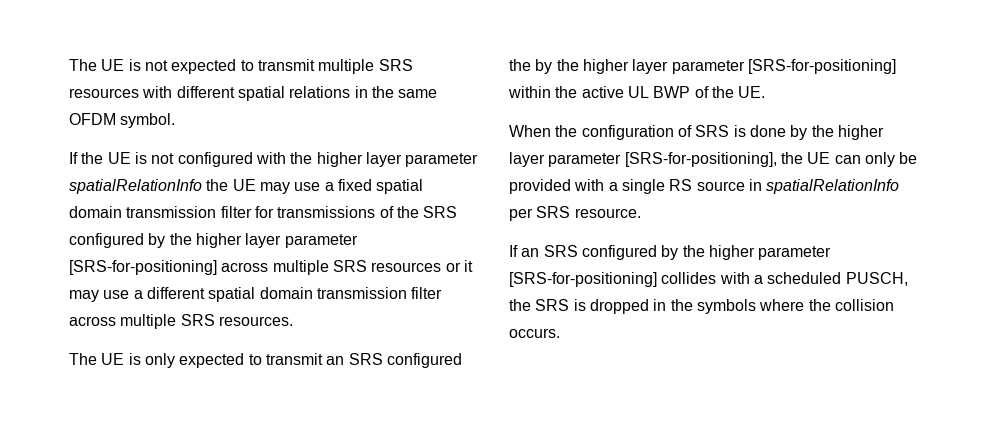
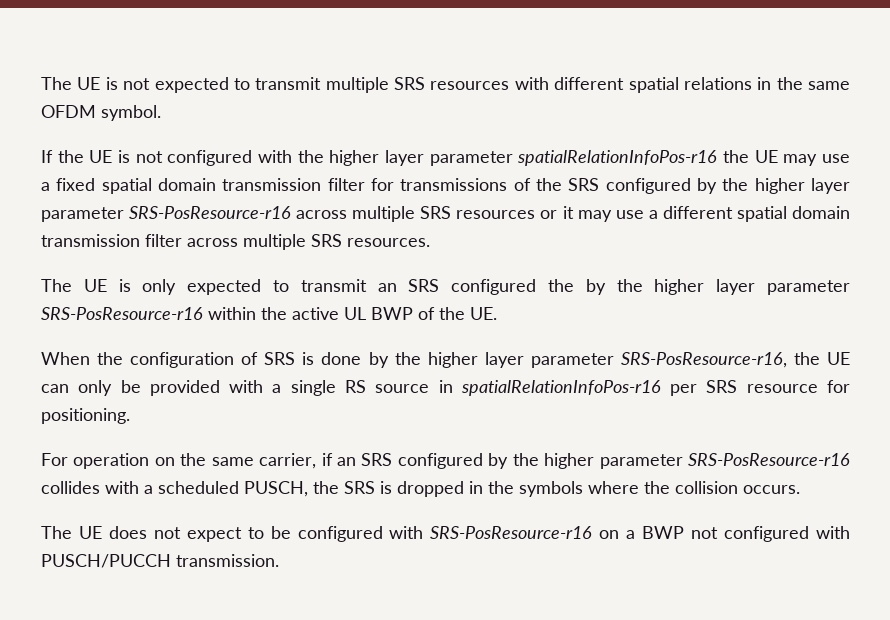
- If the UE is not configured with the higher layer parameter spatialRelationInfo the UE may use a fixed spatial domain transmission filter for transmissions of the SRS configured by the higher layer parameter [SRS-for-positioning] across multiple SRS resources or it may use a different spatial domain transmission filter across multiple SRS resources.
+ If the UE is not configured with the higher layer parameter spatialRelationInfoPos-r16 the UE may use a fixed spatial domain transmission filter for transmissions of the SRS configured by the higher layer parameter SRS-PosResource-r16 across multiple SRS resources or it may use a different spatial domain transmission filter across multiple SRS resources.
- The UE is only expected to transmit an SRS configured the by the higher layer parameter [SRS-for-positioning] within the active UL BWP of the UE.
+ The UE is only expected to transmit an SRS configured the by the higher layer parameter SRS-PosResource-r16 within the active UL BWP of the UE.
- When the configuration of SRS is done by the higher layer parameter [SRS-for-positioning], the UE can only be provided with a single RS source in spatialRelationInfo per SRS resource.
- If an SRS configured by the higher parameter [SRS-for-positioning] collides with a scheduled PUSCH, the SRS is dropped in the symbols where the collision occurs.
+ When the configuration of SRS is done by the higher layer parameter SRS-PosResource-r16, the UE can only be provided with a single RS source in spatialRelationInfoPos-r16 per SRS resource for positioning.
+ For operation on the same carrier, if an SRS configured by the higher parameter SRS-PosResource-r16 collides with a scheduled PUSCH, the SRS is dropped in the symbols where the collision occurs.
+ The UE does not expect to be configured with SRS-PosResource-r16 on a BWP not configured with PUSCH/PUCCH transmission.

